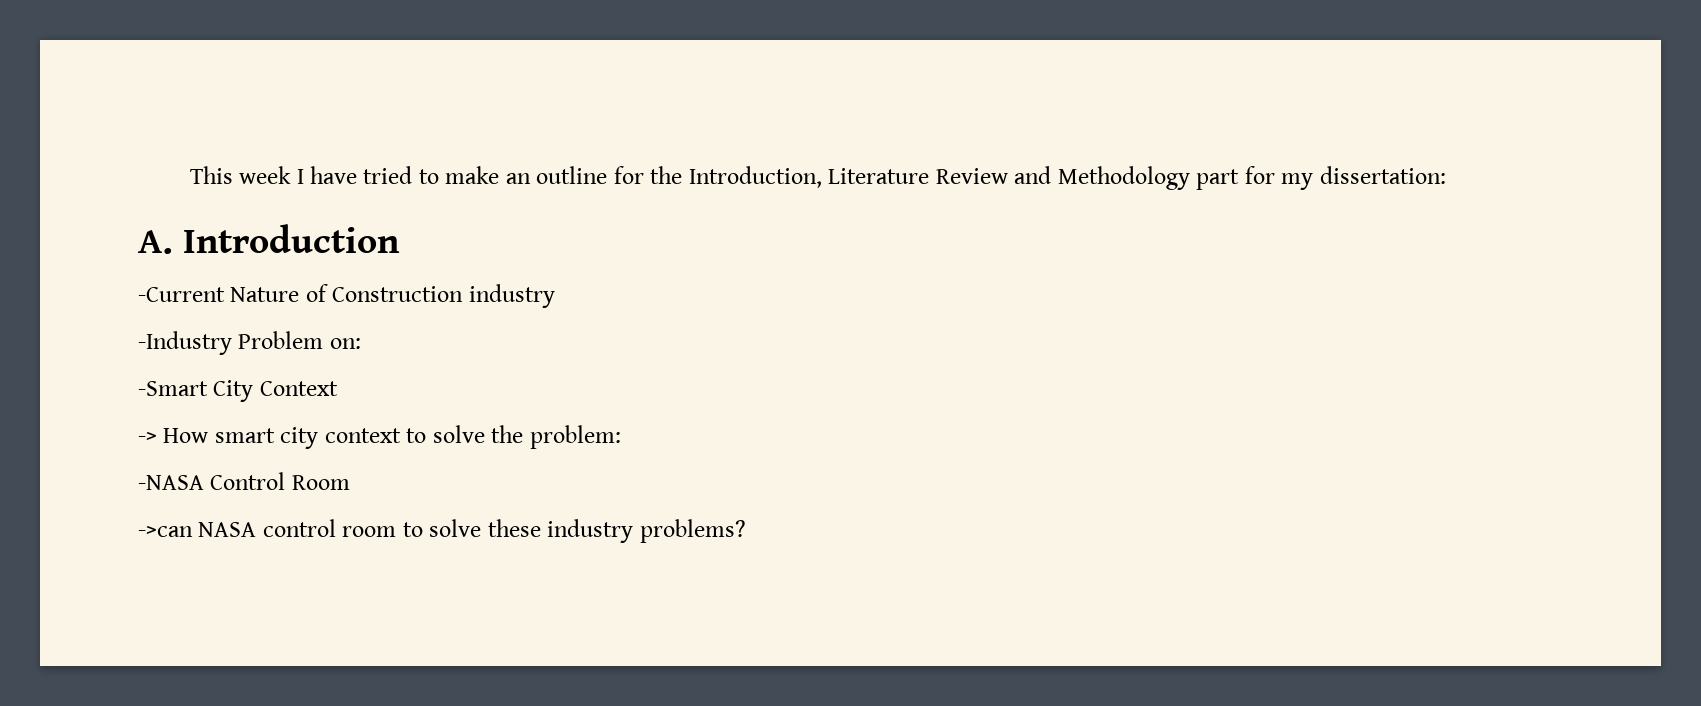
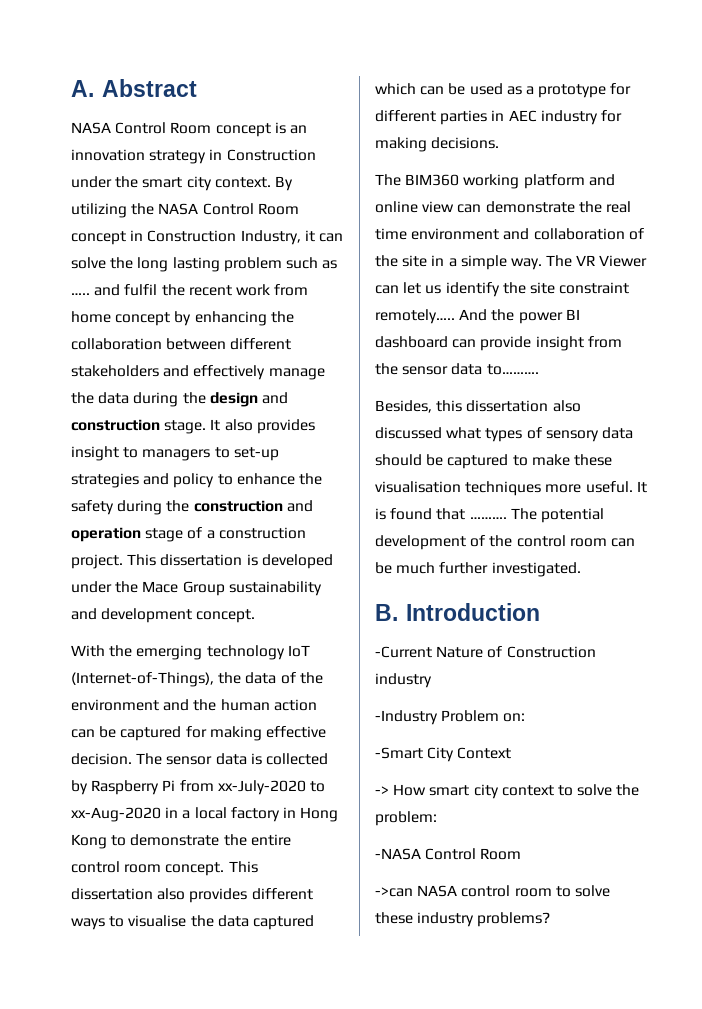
- This week I have tried to make an outline for the Introduction, Literature Review and Methodology part for my dissertation:
- A. Introduction
+ A. Abstract
+ NASA Control Room concept is an innovation strategy in Construction under the smart city context. By utilizing the NASA Control Room concept in Construction Industry, it can solve the long lasting problem such as ….. and fulfil the recent work from home concept by enhancing the collaboration between different stakeholders and effectively manage the data during the design and construction stage. It also provides insight to managers to set-up strategies and policy to enhance the safety during the construction and operation stage of a construction project. This dissertation is developed under the Mace Group sustainability and development concept.
+ With the emerging technology IoT (Internet-of-Things), the data of the environment and the human action can be captured for making effective decision. The sensor data is collected by Raspberry Pi from xx-July-2020 to xx-Aug-2020 in a local factory in Hong Kong to demonstrate the entire control room concept. This dissertation also provides different ways to visualise the data captured which can be used as a prototype for different parties in AEC industry for making decisions.
+ The BIM360 working platform and online view can demonstrate the real time environment and collaboration of the site in a simple way. The VR Viewer can let us identify the site constraint remotely….. And the power BI dashboard can provide insight from the sensor data to……….
+ Besides, this dissertation also discussed what types of sensory data should be captured to make these visualisation techniques more useful. It is found that ………. The potential development of the control room can be much further investigated.
+ B. Introduction

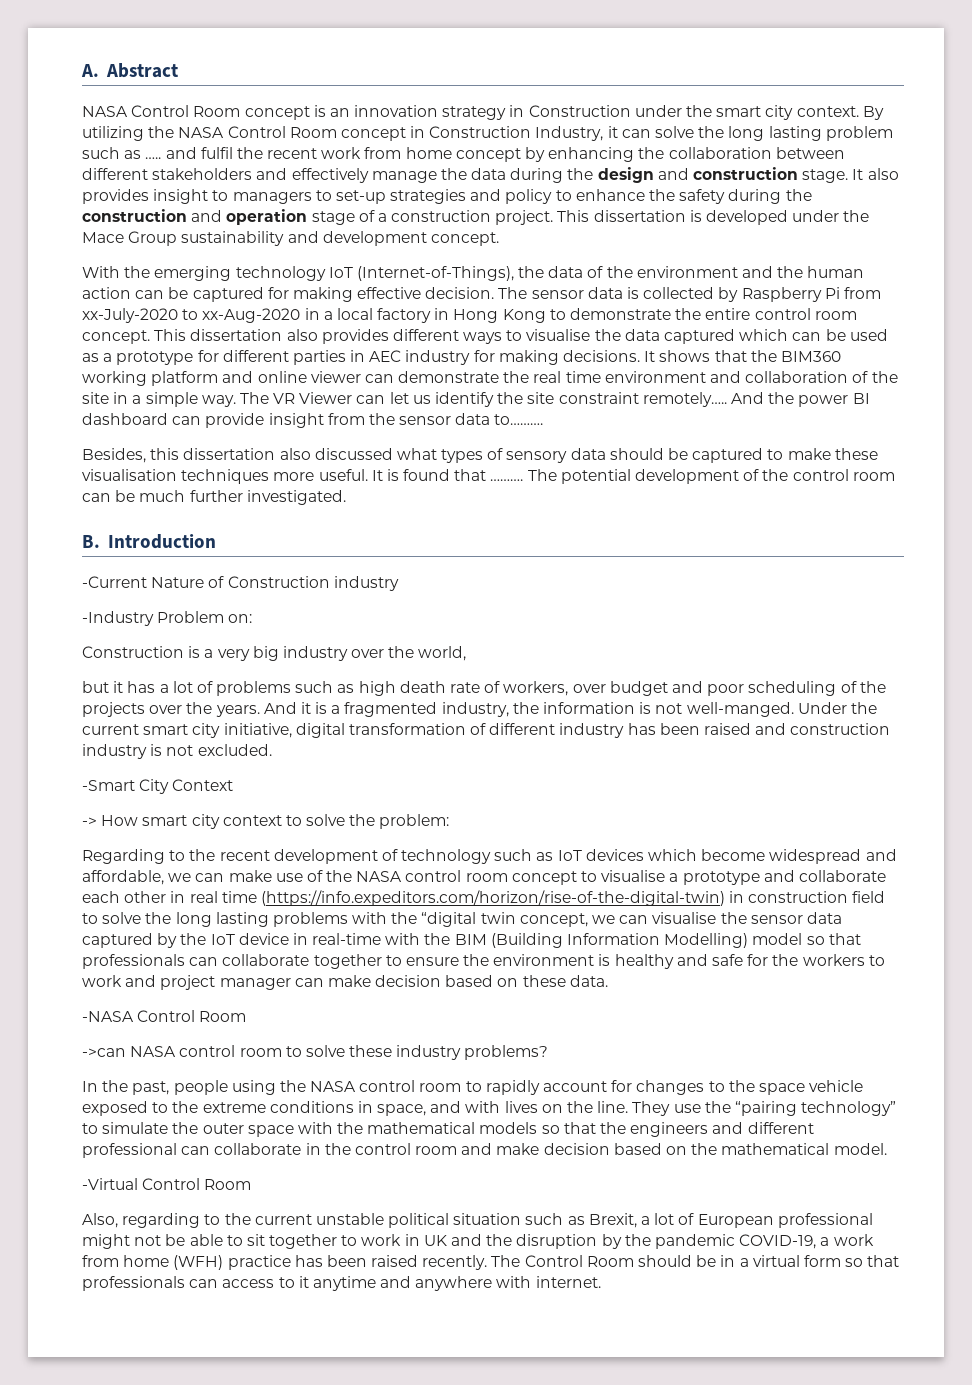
- This dissertation also provides different ways to visualise the data captured which can be used as a prototype for different parties in AEC industry for making decisions.
- The BIM360 working platform and online view can demonstrate the real time environment and collaboration of the site in a simple way.
+ This dissertation also provides different ways to visualise the data captured which can be used as a prototype for different parties in AEC industry for making decisions. It shows that the BIM360 working platform and online viewer can demonstrate the real time environment and collaboration of the site in a simple way.
+ Construction is a very big industry over the world,
+ but it has a lot of problems such as high death rate of workers, over budget and poor scheduling of the projects over the years. And it is a fragmented industry, the information is not well-manged. Under the current smart city initiative, digital transformation of different industry has been raised and construction industry is not excluded.
+ Regarding to the recent development of technology such as IoT devices which become widespread and affordable, we can make use of the NASA control room concept to visualise a prototype and collaborate each other in real time (https://info.expeditors.com/horizon/rise-of-the-digital-twin) in construction field to solve the long lasting problems with the “digital twin concept, we can visualise the sensor data captured by the IoT device in real-time with the BIM (Building Information Modelling) model so that professionals can collaborate together to ensure the environment is healthy and safe for the workers to work and project manager can make decision based on these data.
+ In the past, people using the NASA control room to rapidly account for changes to the space vehicle exposed to the extreme conditions in space, and with lives on the line. They use the “pairing technology” to simulate the outer space with the mathematical models so that the engineers and different professional can collaborate in the control room and make decision based on the mathematical model.
+ -Virtual Control Room
+ Also, regarding to the current unstable political situation such as Brexit, a lot of European professional might not be able to sit together to work in UK and the disruption by the pandemic COVID-19, a work from home (WFH) practice has been raised recently. The Control Room should be in a virtual form so that professionals can access to it anytime and anywhere with internet.

